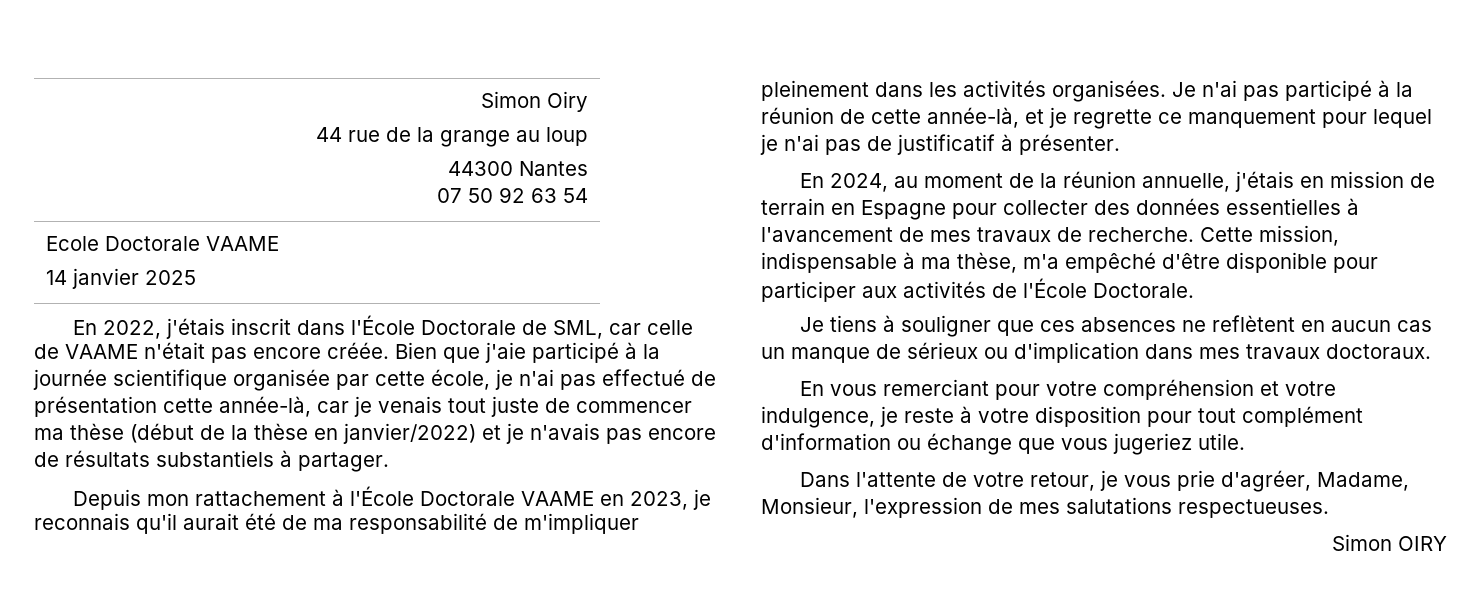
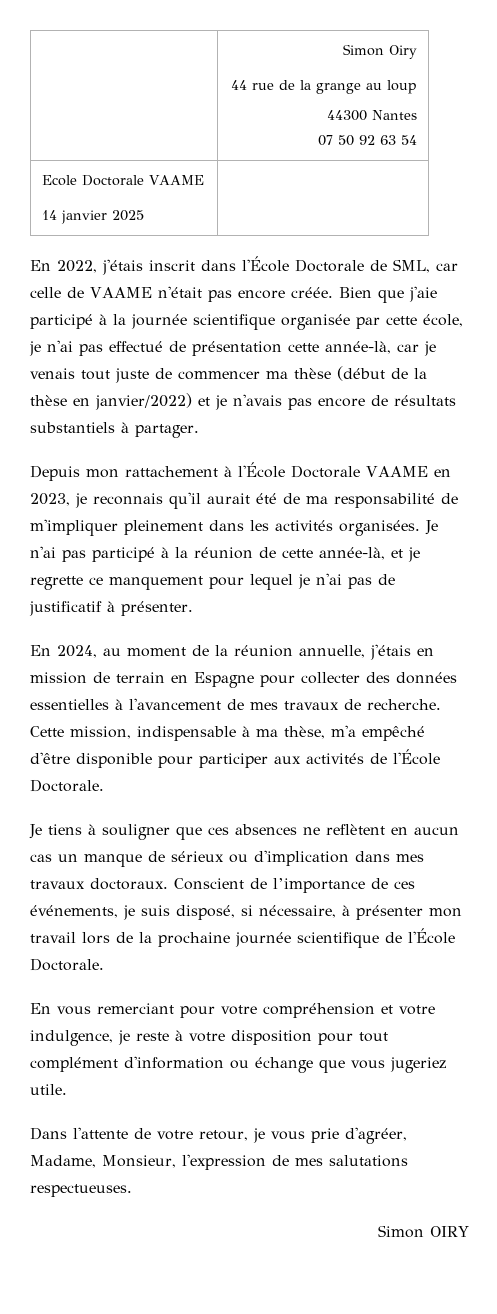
+ Conscient de l’importance de ces événements, je suis disposé, si nécessaire, à présenter mon travail lors de la prochaine journée scientifique de l'École Doctorale.

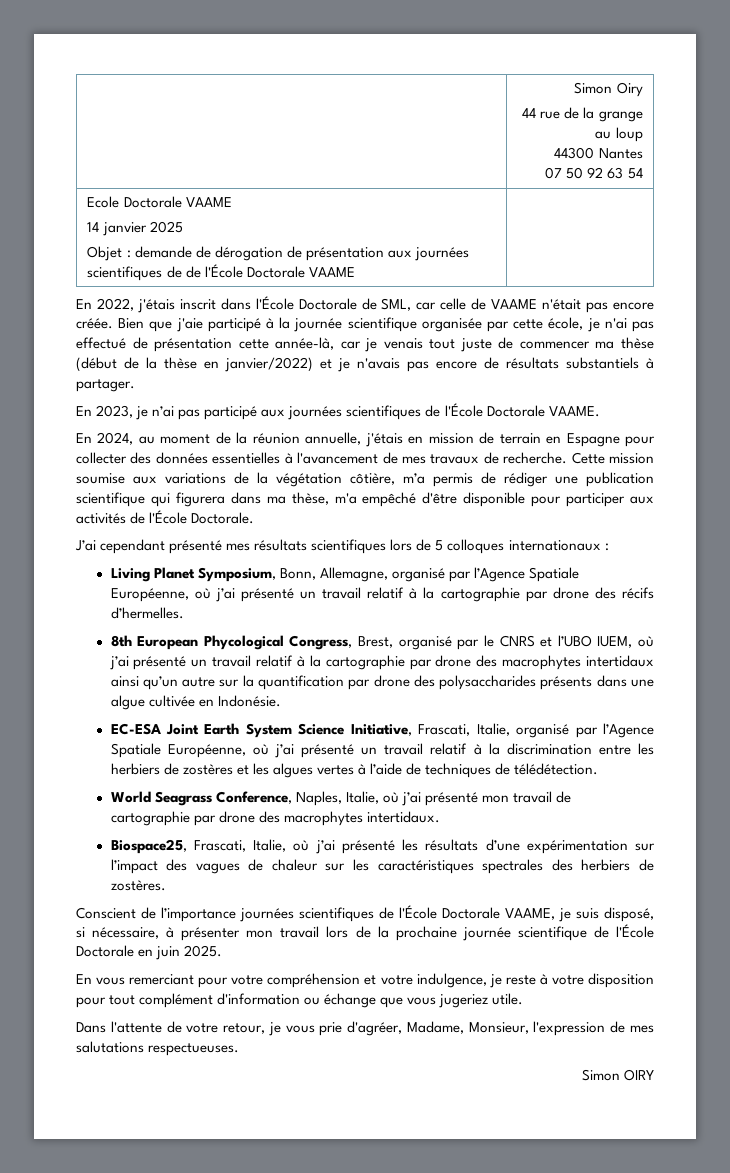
  Ecole Doctorale VAAME
- 14 janvier 2025 |
+ 14 janvier 2025
+ Objet : demande de dérogation de présentation aux journées scientifiques de de l'École Doctorale VAAME |
- Depuis mon rattachement à l'École Doctorale VAAME en 2023, je reconnais qu'il aurait été de ma responsabilité de m'impliquer pleinement dans les activités organisées. Je n'ai pas participé à la réunion de cette année-là, et je regrette ce manquement pour lequel je n'ai pas de justificatif à présenter.
+ En 2023, je n’ai pas participé aux journées scientifiques de l'École Doctorale VAAME.
- Cette mission, indispensable à ma thèse, m'a empêché d'être disponible pour participer aux activités de l'École Doctorale.
+ Cette mission soumise aux variations de la végétation côtière, m’a permis de rédiger une publication scientifique qui figurera dans ma thèse, m'a empêché d'être disponible pour participer aux activités de l'École Doctorale.
- Je tiens à souligner que ces absences ne reflètent en aucun cas un manque de sérieux ou d'implication dans mes travaux doctoraux. Conscient de l’importance de ces événements, je suis disposé, si nécessaire, à présenter mon travail lors de la prochaine journée scientifique de l'École Doctorale.
+ J’ai cependant présenté mes résultats scientifiques lors de 5 colloques internationaux :
+ Living Planet Symposium, Bonn, Allemagne, organisé par l’Agence Spatiale Européenne, où j’ai présenté un travail relatif à la cartographie par drone des récifs d’hermelles.
+ 8th European Phycological Congress, Brest, organisé par le CNRS et l’UBO IUEM, où j’ai présenté un travail relatif à la cartographie par drone des macrophytes intertidaux ainsi qu’un autre sur la quantification par drone des polysaccharides présents dans une algue cultivée en Indonésie.
+ EC-ESA Joint Earth System Science Initiative, Frascati, Italie, organisé par l’Agence Spatiale Européenne, où j’ai présenté un travail relatif à la discrimination entre les herbiers de zostères et les algues vertes à l’aide de techniques de télédétection.
+ World Seagrass Conference, Naples, Italie, où j’ai présenté mon travail de cartographie par drone des macrophytes intertidaux.
+ Biospace25, Frascati, Italie, où j’ai présenté les résultats d’une expérimentation sur l’impact des vagues de chaleur sur les caractéristiques spectrales des herbiers de zostères.
+ Conscient de l’importance journées scientifiques de l'École Doctorale VAAME, je suis disposé, si nécessaire, à présenter mon travail lors de la prochaine journée scientifique de l'École Doctorale en juin 2025.

